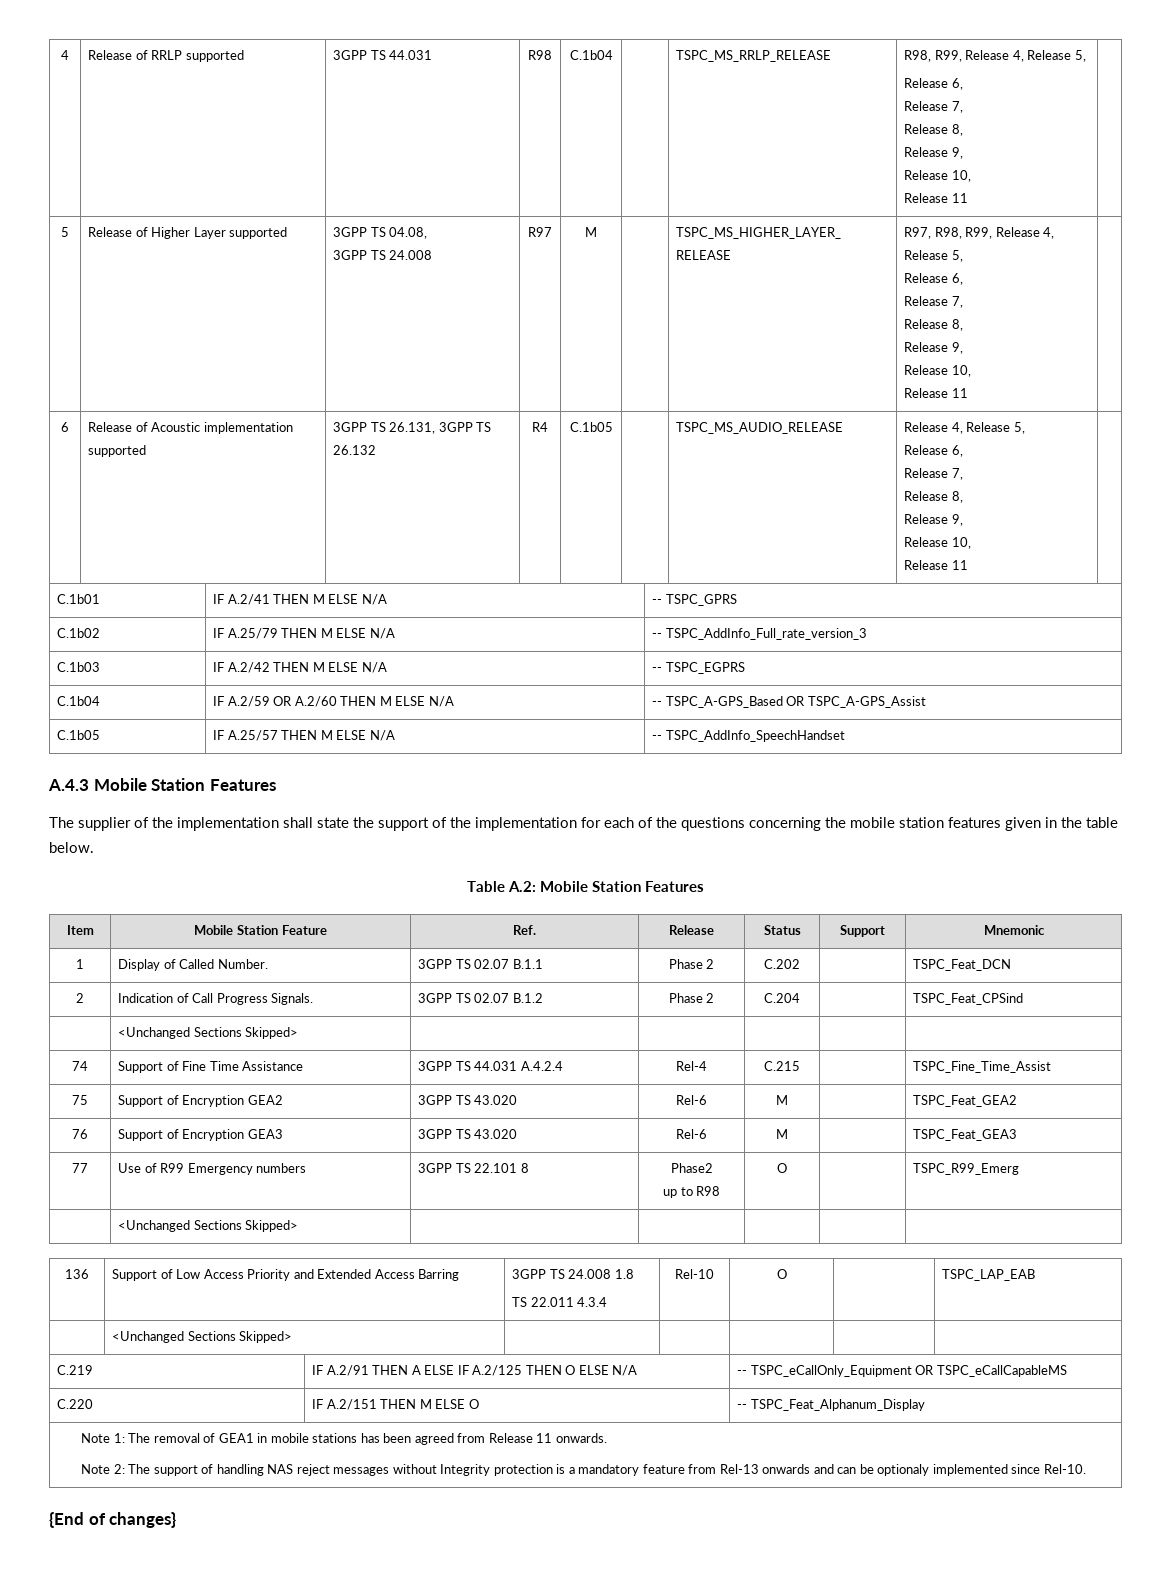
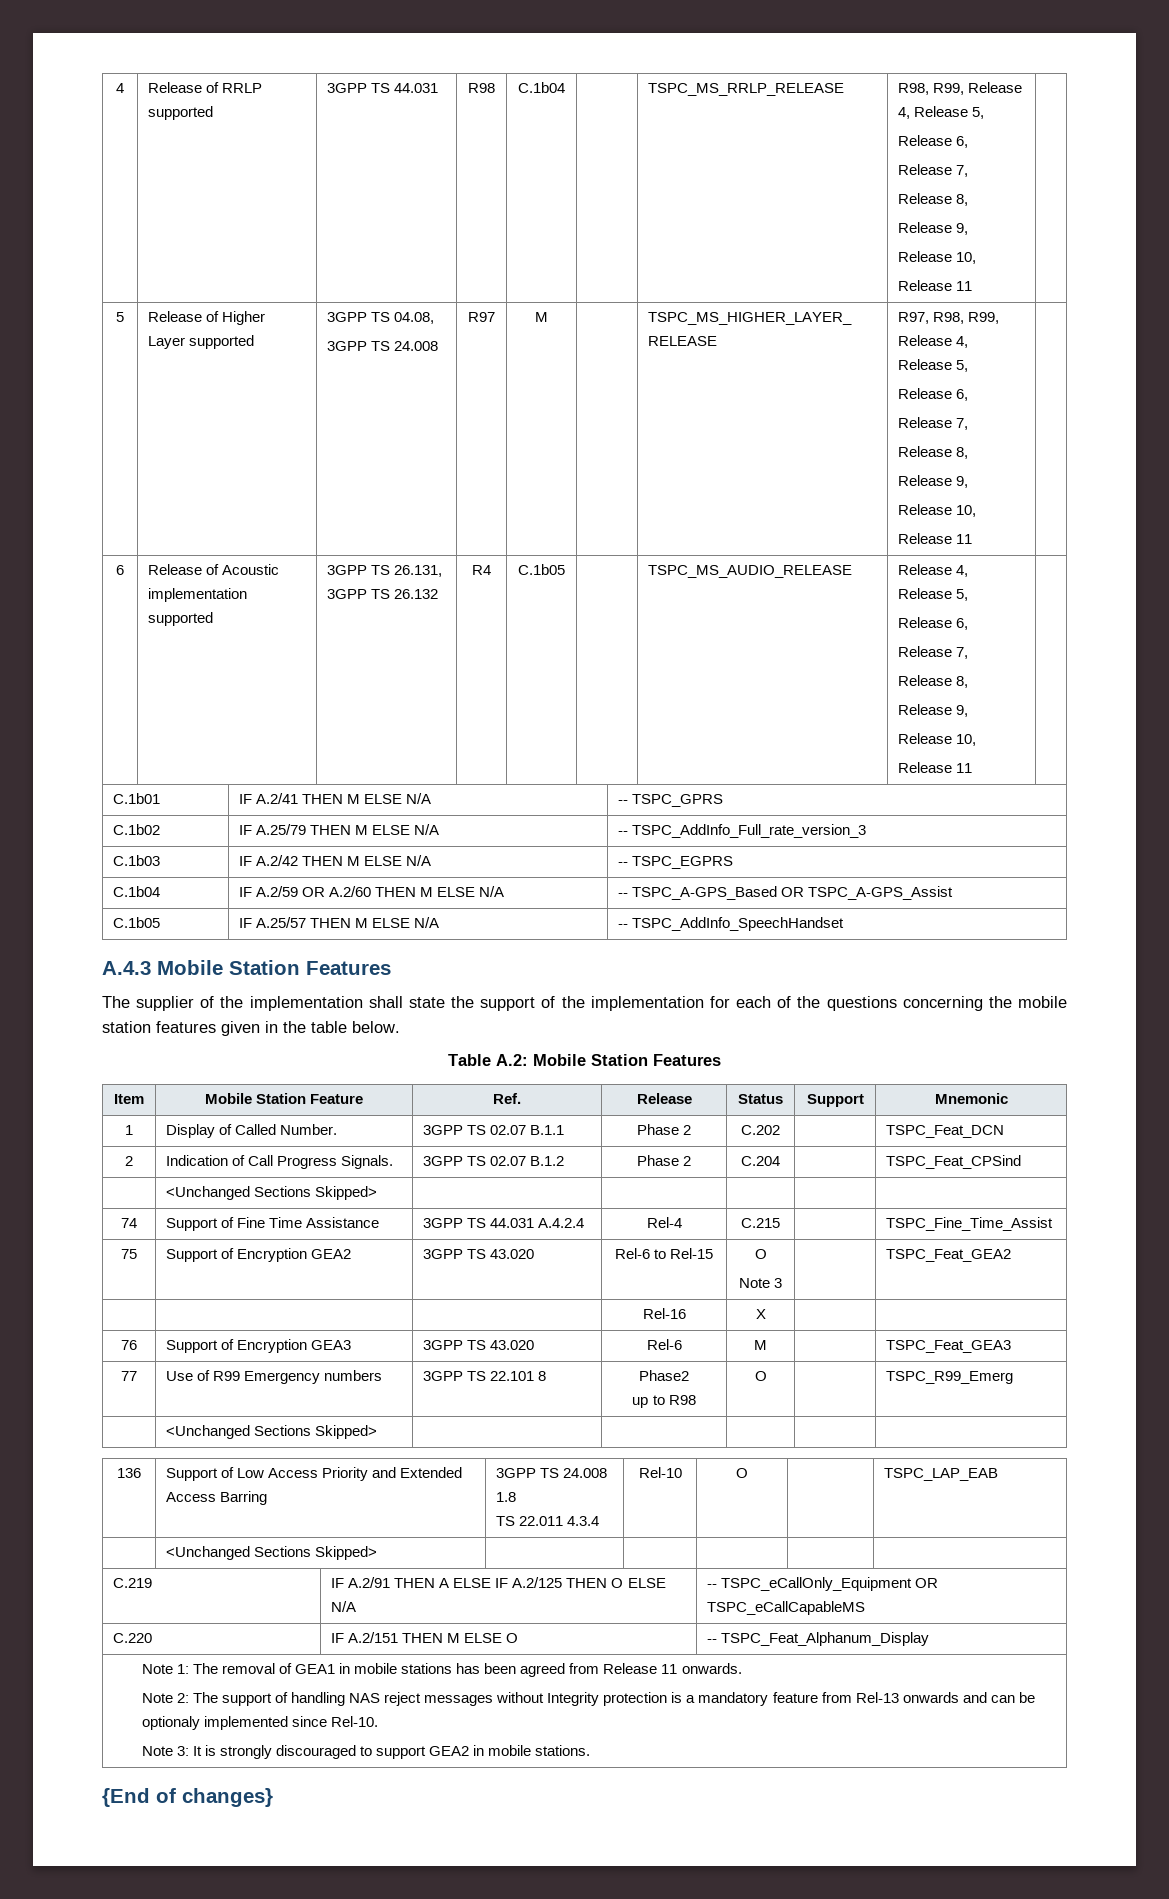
- 75 | Support of Encryption GEA2 | 3GPP TS 43.020 | Rel-6 | M | | TSPC_Feat_GEA2
+ 75 | Support of Encryption GEA2 | 3GPP TS 43.020 | Rel-6 to Rel-15 | O
+ Note 3 | | TSPC_Feat_GEA2
+ | | | Rel-16 | X | |
+ Note 3: It is strongly discouraged to support GEA2 in mobile stations.

